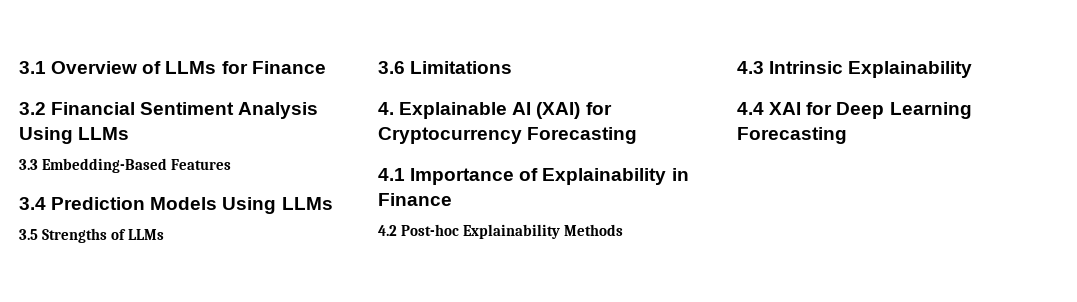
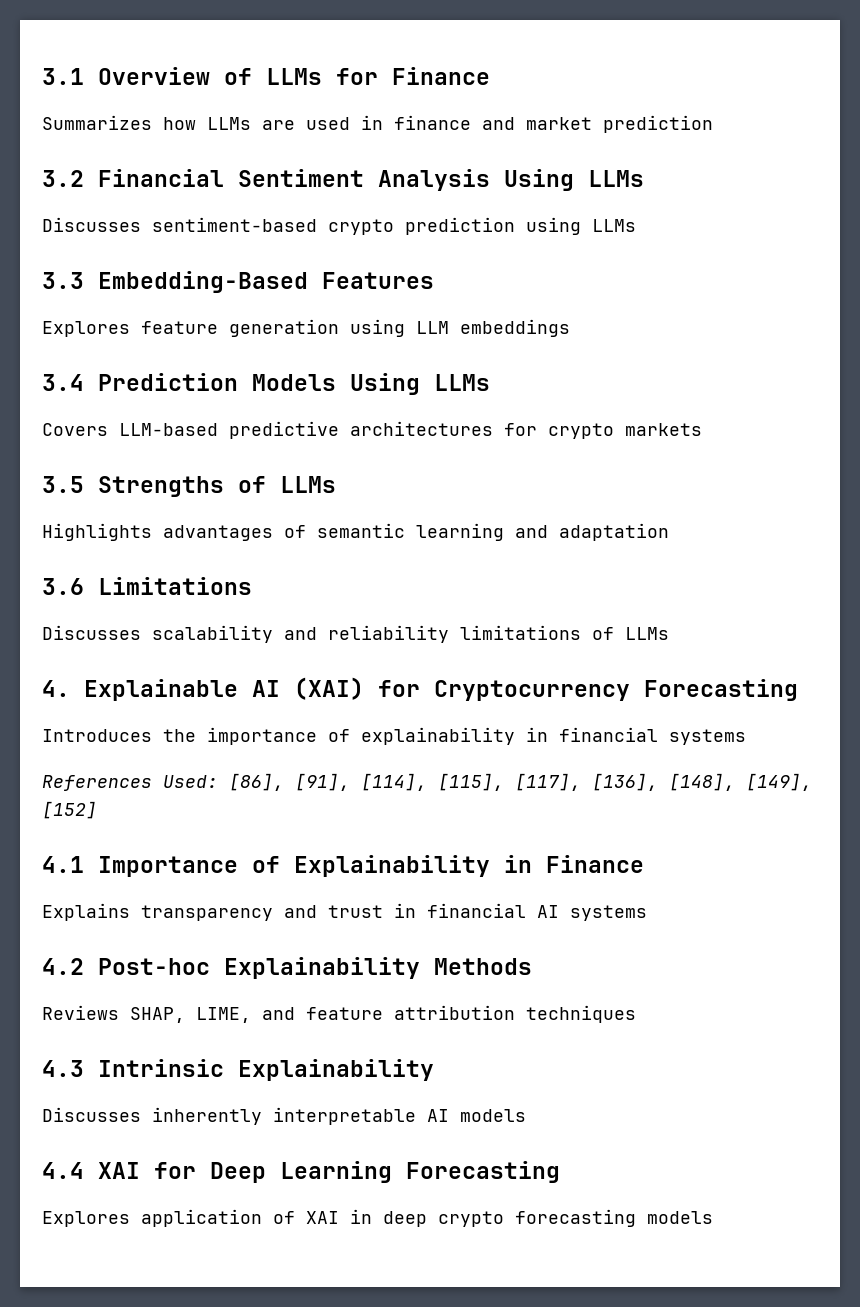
+ Summarizes how LLMs are used in finance and market prediction
+ Discusses sentiment-based crypto prediction using LLMs
  3.3 Embedding-Based Features
+ Explores feature generation using LLM embeddings
+ Covers LLM-based predictive architectures for crypto markets
  3.5 Strengths of LLMs
+ Highlights advantages of semantic learning and adaptation
  3.6 Limitations
+ Discusses scalability and reliability limitations of LLMs
+ Introduces the importance of explainability in financial systems
+ References Used: [86], [91], [114], [115], [117], [136], [148], [149], [152]
+ Explains transparency and trust in financial AI systems
  4.2 Post-hoc Explainability Methods
+ Reviews SHAP, LIME, and feature attribution techniques
  4.3 Intrinsic Explainability
+ Discusses inherently interpretable AI models
+ Explores application of XAI in deep crypto forecasting models

